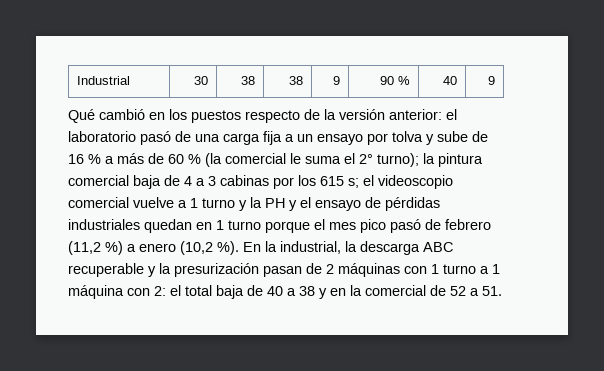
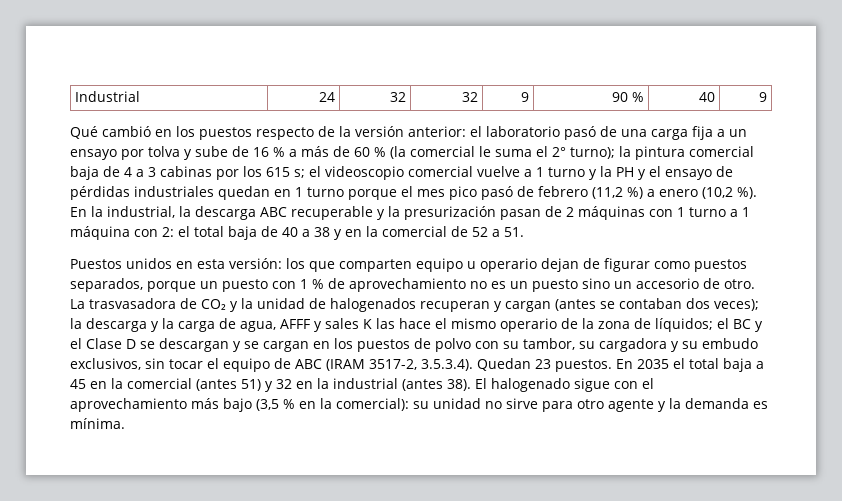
- Industrial | 30 | 38 | 38 | 9 | 90 % | 40 | 9
+ Industrial | 24 | 32 | 32 | 9 | 90 % | 40 | 9
+ Puestos unidos en esta versión: los que comparten equipo u operario dejan de figurar como puestos separados, porque un puesto con 1 % de aprovechamiento no es un puesto sino un accesorio de otro. La trasvasadora de CO₂ y la unidad de halogenados recuperan y cargan (antes se contaban dos veces); la descarga y la carga de agua, AFFF y sales K las hace el mismo operario de la zona de líquidos; el BC y el Clase D se descargan y se cargan en los puestos de polvo con su tambor, su cargadora y su embudo exclusivos, sin tocar el equipo de ABC (IRAM 3517-2, 3.5.3.4). Quedan 23 puestos. En 2035 el total baja a 45 en la comercial (antes 51) y 32 en la industrial (antes 38). El halogenado sigue con el aprovechamiento más bajo (3,5 % en la comercial): su unidad no sirve para otro agente y la demanda es mínima.

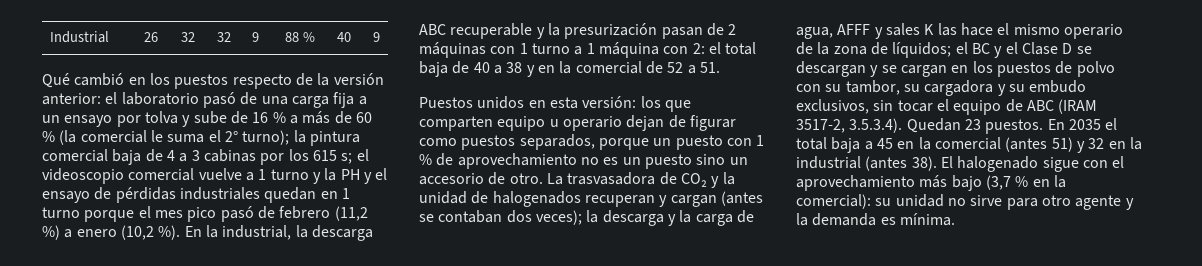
- Industrial | 24 | 32 | 32 | 9 | 90 % | 40 | 9
+ Industrial | 26 | 32 | 32 | 9 | 88 % | 40 | 9
- El halogenado sigue con el aprovechamiento más bajo (3,5 % en la comercial): su unidad no sirve para otro agente y la demanda es mínima.
+ El halogenado sigue con el aprovechamiento más bajo (3,7 % en la comercial): su unidad no sirve para otro agente y la demanda es mínima.

